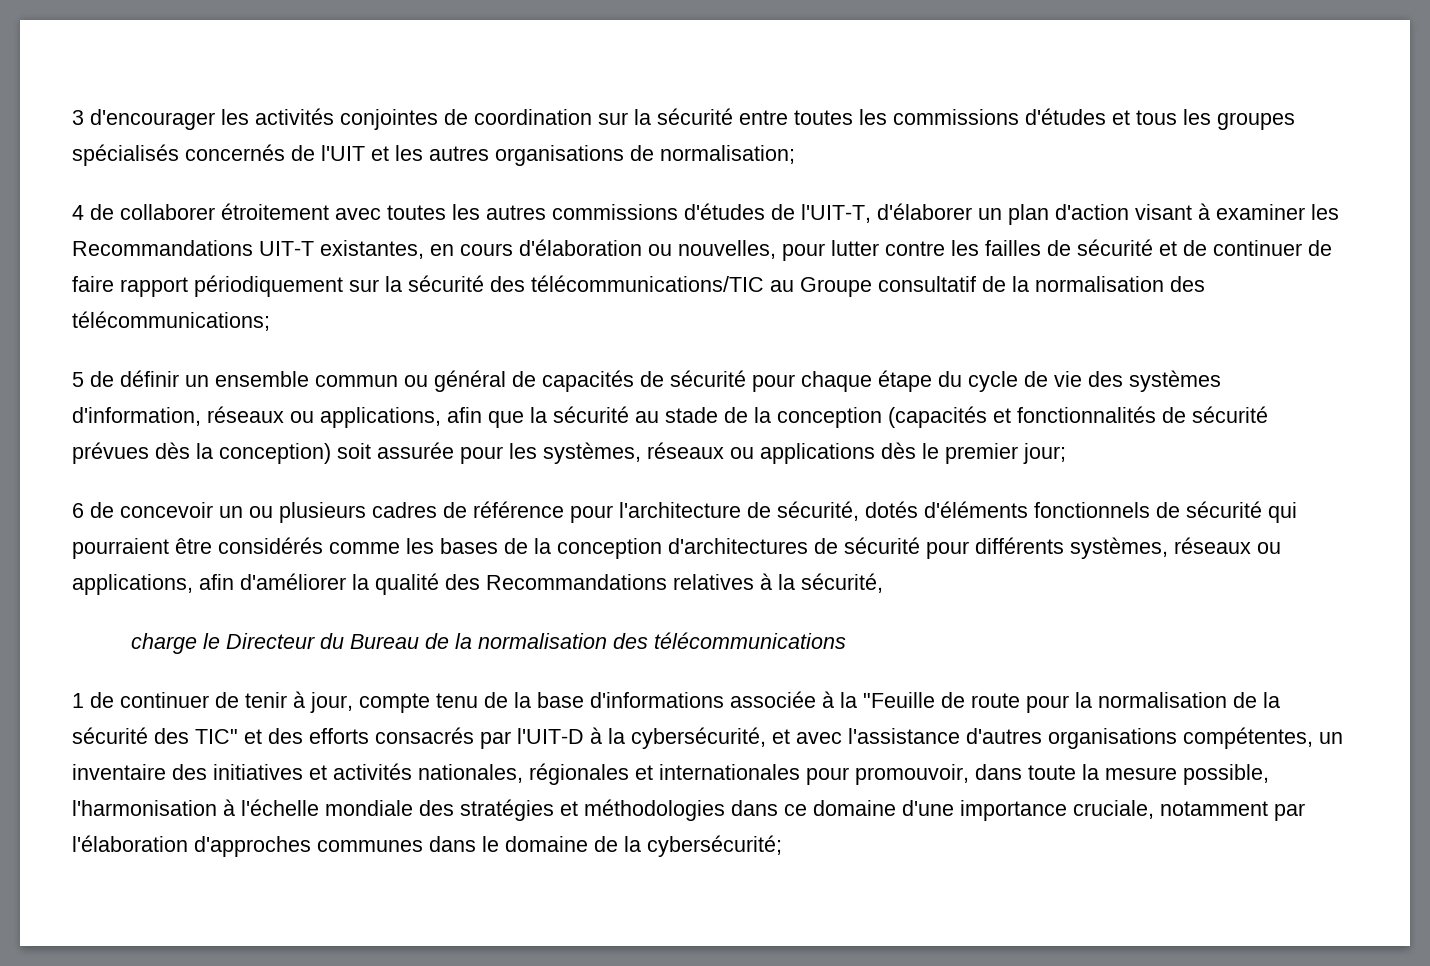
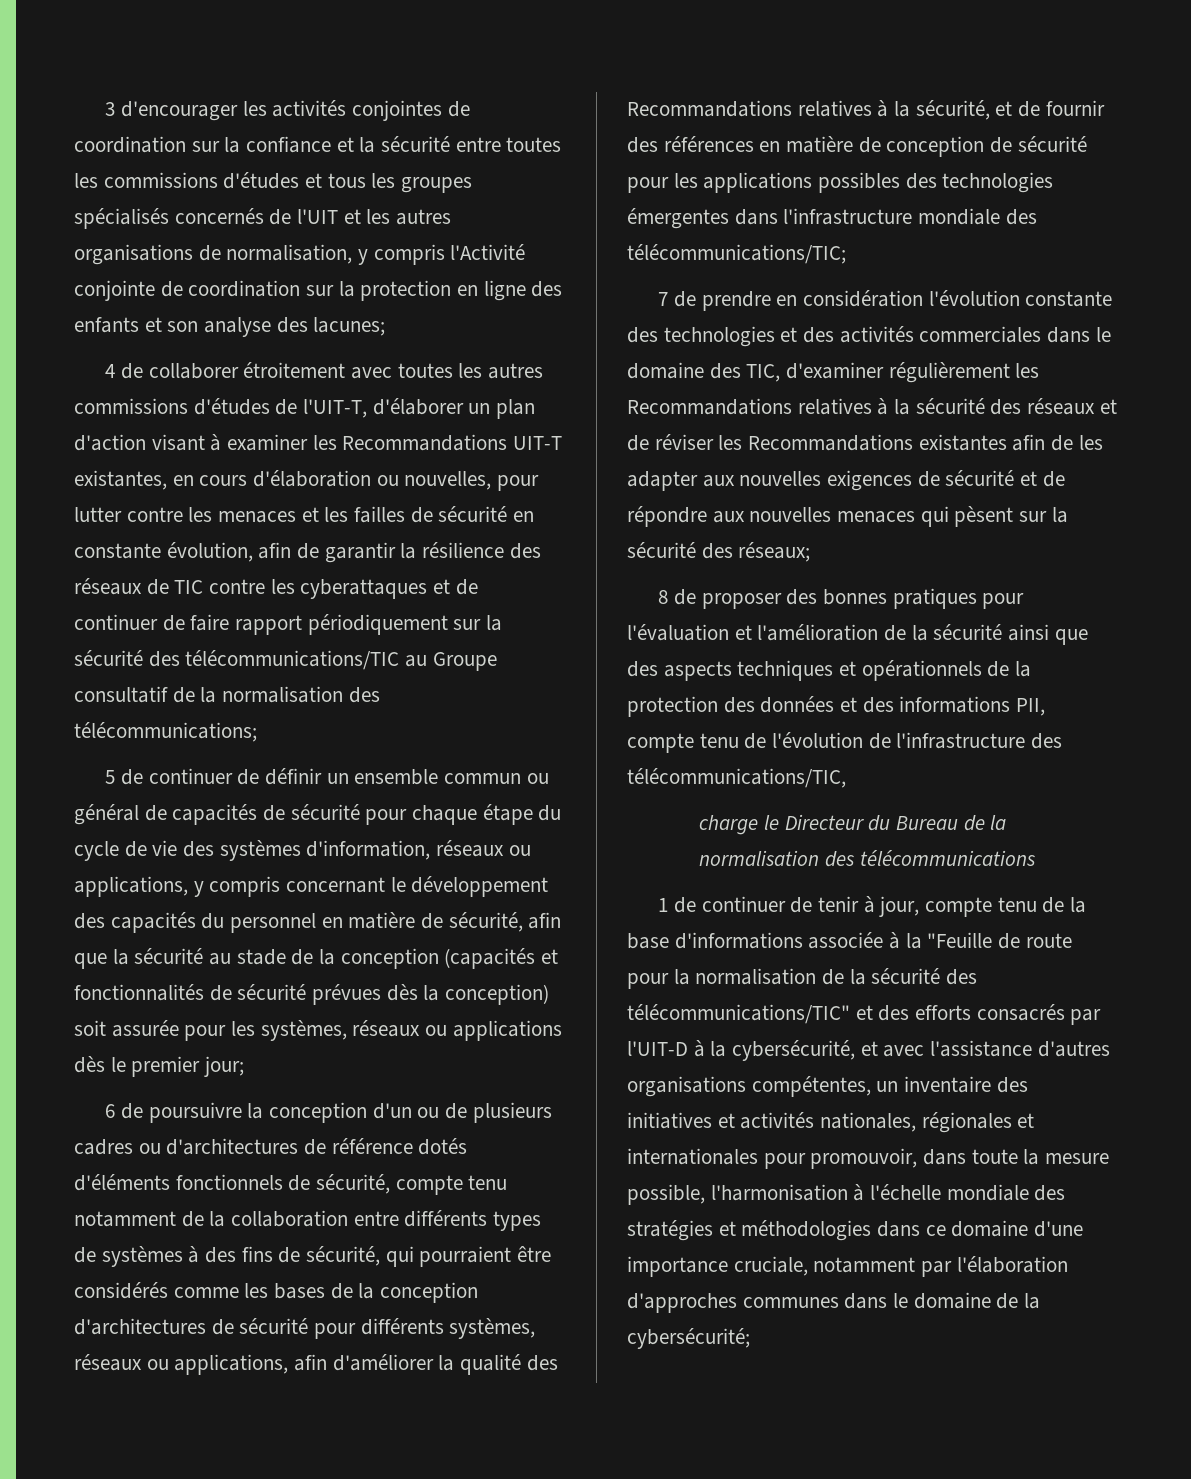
- 3 d'encourager les activités conjointes de coordination sur la sécurité entre toutes les commissions d'études et tous les groupes spécialisés concernés de l'UIT et les autres organisations de normalisation;
+ 3 d'encourager les activités conjointes de coordination sur la confiance et la sécurité entre toutes les commissions d'études et tous les groupes spécialisés concernés de l'UIT et les autres organisations de normalisation, y compris l'Activité conjointe de coordination sur la protection en ligne des enfants et son analyse des lacunes;
- 4 de collaborer étroitement avec toutes les autres commissions d'études de l'UIT-T, d'élaborer un plan d'action visant à examiner les Recommandations UIT-T existantes, en cours d'élaboration ou nouvelles, pour lutter contre les failles de sécurité et de continuer de faire rapport périodiquement sur la sécurité des télécommunications/TIC au Groupe consultatif de la normalisation des télécommunications;
+ 4 de collaborer étroitement avec toutes les autres commissions d'études de l'UIT-T, d'élaborer un plan d'action visant à examiner les Recommandations UIT-T existantes, en cours d'élaboration ou nouvelles, pour lutter contre les menaces et les failles de sécurité en constante évolution, afin de garantir la résilience des réseaux de TIC contre les cyberattaques et de continuer de faire rapport périodiquement sur la sécurité des télécommunications/TIC au Groupe consultatif de la normalisation des télécommunications;
- 5 de définir un ensemble commun ou général de capacités de sécurité pour chaque étape du cycle de vie des systèmes d'information, réseaux ou applications, afin que la sécurité au stade de la conception (capacités et fonctionnalités de sécurité prévues dès la conception) soit assurée pour les systèmes, réseaux ou applications dès le premier jour;
+ 5 de continuer de définir un ensemble commun ou général de capacités de sécurité pour chaque étape du cycle de vie des systèmes d'information, réseaux ou applications, y compris concernant le développement des capacités du personnel en matière de sécurité, afin que la sécurité au stade de la conception (capacités et fonctionnalités de sécurité prévues dès la conception) soit assurée pour les systèmes, réseaux ou applications dès le premier jour;
- 6 de concevoir un ou plusieurs cadres de référence pour l'architecture de sécurité, dotés d'éléments fonctionnels de sécurité qui pourraient être considérés comme les bases de la conception d'architectures de sécurité pour différents systèmes, réseaux ou applications, afin d'améliorer la qualité des Recommandations relatives à la sécurité,
+ 6 de poursuivre la conception d'un ou de plusieurs cadres ou d'architectures de référence dotés d'éléments fonctionnels de sécurité, compte tenu notamment de la collaboration entre différents types de systèmes à des fins de sécurité, qui pourraient être considérés comme les bases de la conception d'architectures de sécurité pour différents systèmes, réseaux ou applications, afin d'améliorer la qualité des Recommandations relatives à la sécurité, et de fournir des références en matière de conception de sécurité pour les applications possibles des technologies émergentes dans l'infrastructure mondiale des télécommunications/TIC;
+ 7 de prendre en considération l'évolution constante des technologies et des activités commerciales dans le domaine des TIC, d'examiner régulièrement les Recommandations relatives à la sécurité des réseaux et de réviser les Recommandations existantes afin de les adapter aux nouvelles exigences de sécurité et de répondre aux nouvelles menaces qui pèsent sur la sécurité des réseaux;
+ 8 de proposer des bonnes pratiques pour l'évaluation et l'amélioration de la sécurité ainsi que des aspects techniques et opérationnels de la protection des données et des informations PII, compte tenu de l'évolution de l'infrastructure des télécommunications/TIC,
- 1 de continuer de tenir à jour, compte tenu de la base d'informations associée à la "Feuille de route pour la normalisation de la sécurité des TIC" et des efforts consacrés par l'UIT-D à la cybersécurité, et avec l'assistance d'autres organisations compétentes, un inventaire des initiatives et activités nationales, régionales et internationales pour promouvoir, dans toute la mesure possible, l'harmonisation à l'échelle mondiale des stratégies et méthodologies dans ce domaine d'une importance cruciale, notamment par l'élaboration d'approches communes dans le domaine de la cybersécurité;
+ 1 de continuer de tenir à jour, compte tenu de la base d'informations associée à la "Feuille de route pour la normalisation de la sécurité des télécommunications/TIC" et des efforts consacrés par l'UIT-D à la cybersécurité, et avec l'assistance d'autres organisations compétentes, un inventaire des initiatives et activités nationales, régionales et internationales pour promouvoir, dans toute la mesure possible, l'harmonisation à l'échelle mondiale des stratégies et méthodologies dans ce domaine d'une importance cruciale, notamment par l'élaboration d'approches communes dans le domaine de la cybersécurité;

